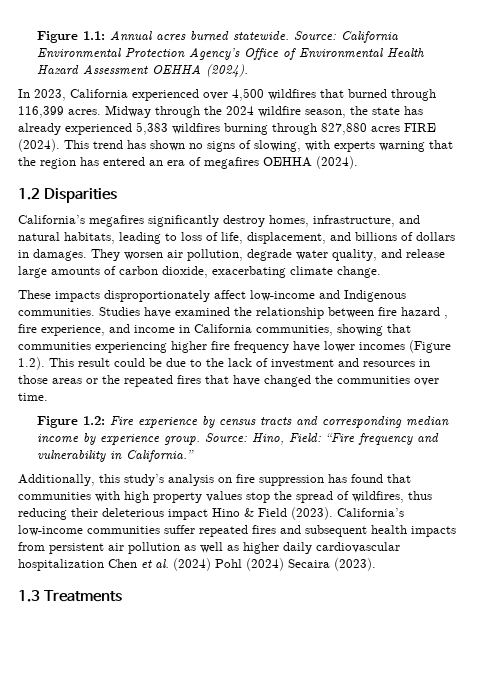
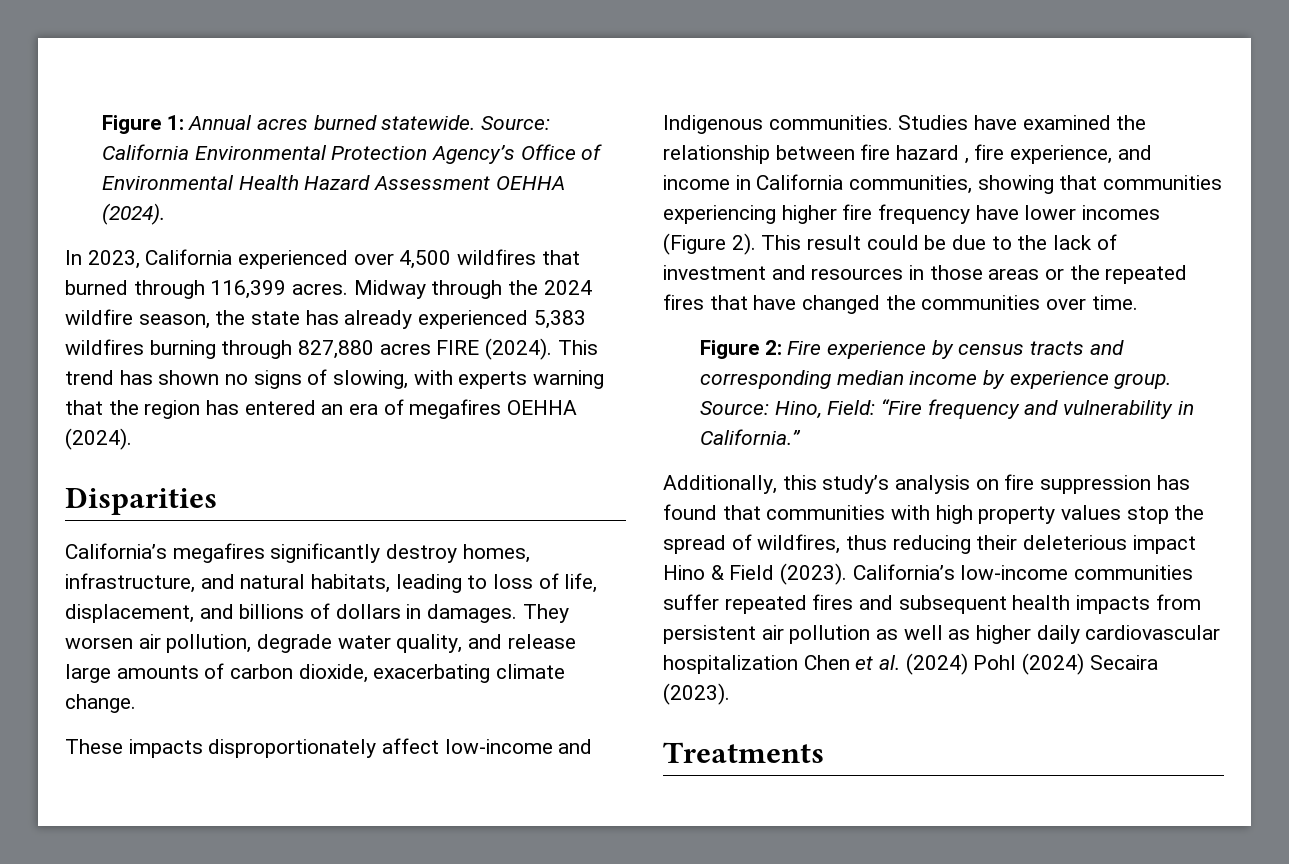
- Figure 1.1: Annual acres burned statewide.
+ Figure 1: Annual acres burned statewide.
- 1.2 Disparities
+ Disparities
- Studies have examined the relationship between fire hazard , fire experience, and income in California communities, showing that communities experiencing higher fire frequency have lower incomes (Figure 1.2). This result could be due to the lack of investment and resources in those areas or the repeated fires that have changed the communities over time.
+ Studies have examined the relationship between fire hazard , fire experience, and income in California communities, showing that communities experiencing higher fire frequency have lower incomes (Figure 2). This result could be due to the lack of investment and resources in those areas or the repeated fires that have changed the communities over time.
- Figure 1.2: Fire experience by census tracts and corresponding median income by experience group.
+ Figure 2: Fire experience by census tracts and corresponding median income by experience group.
- 1.3 Treatments
+ Treatments

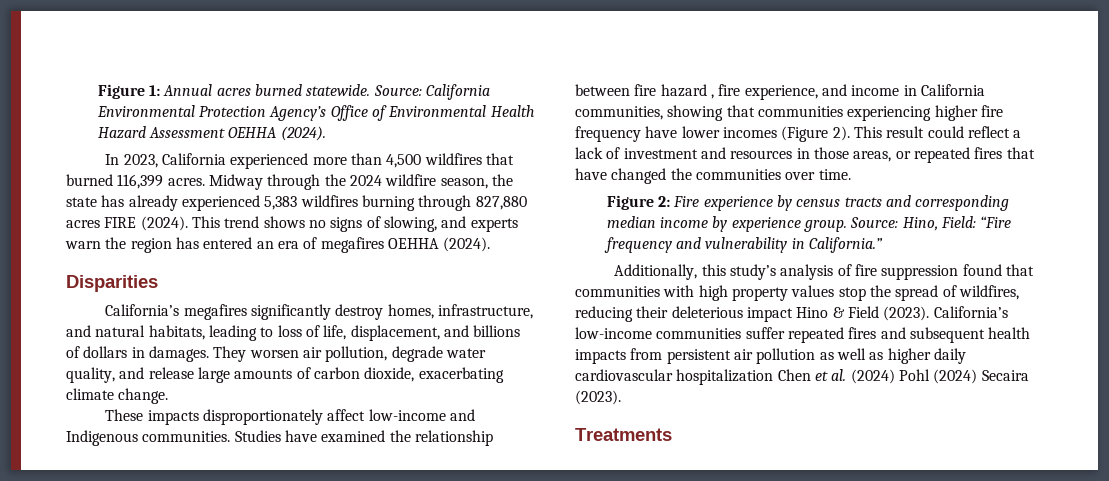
- In 2023, California experienced over 4,500 wildfires that burned through 116,399 acres.
+ In 2023, California experienced more than 4,500 wildfires that burned 116,399 acres.
- This trend has shown no signs of slowing, with experts warning that the region has entered an era of megafires OEHHA (2024).
+ This trend shows no signs of slowing, and experts warn the region has entered an era of megafires OEHHA (2024).
- This result could be due to the lack of investment and resources in those areas or the repeated fires that have changed the communities over time.
+ This result could reflect a lack of investment and resources in those areas, or repeated fires that have changed the communities over time.
- Additionally, this study’s analysis on fire suppression has found that communities with high property values stop the spread of wildfires, thus reducing their deleterious impact Hino & Field (2023).
+ Additionally, this study’s analysis of fire suppression found that communities with high property values stop the spread of wildfires, reducing their deleterious impact Hino & Field (2023).

